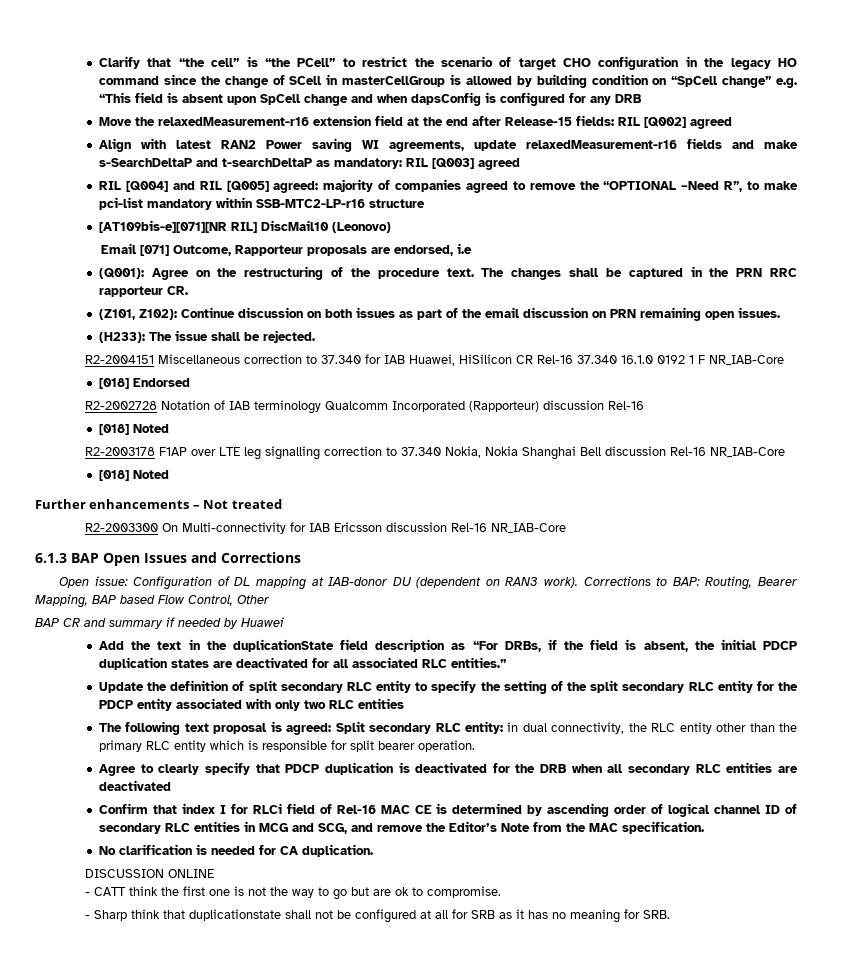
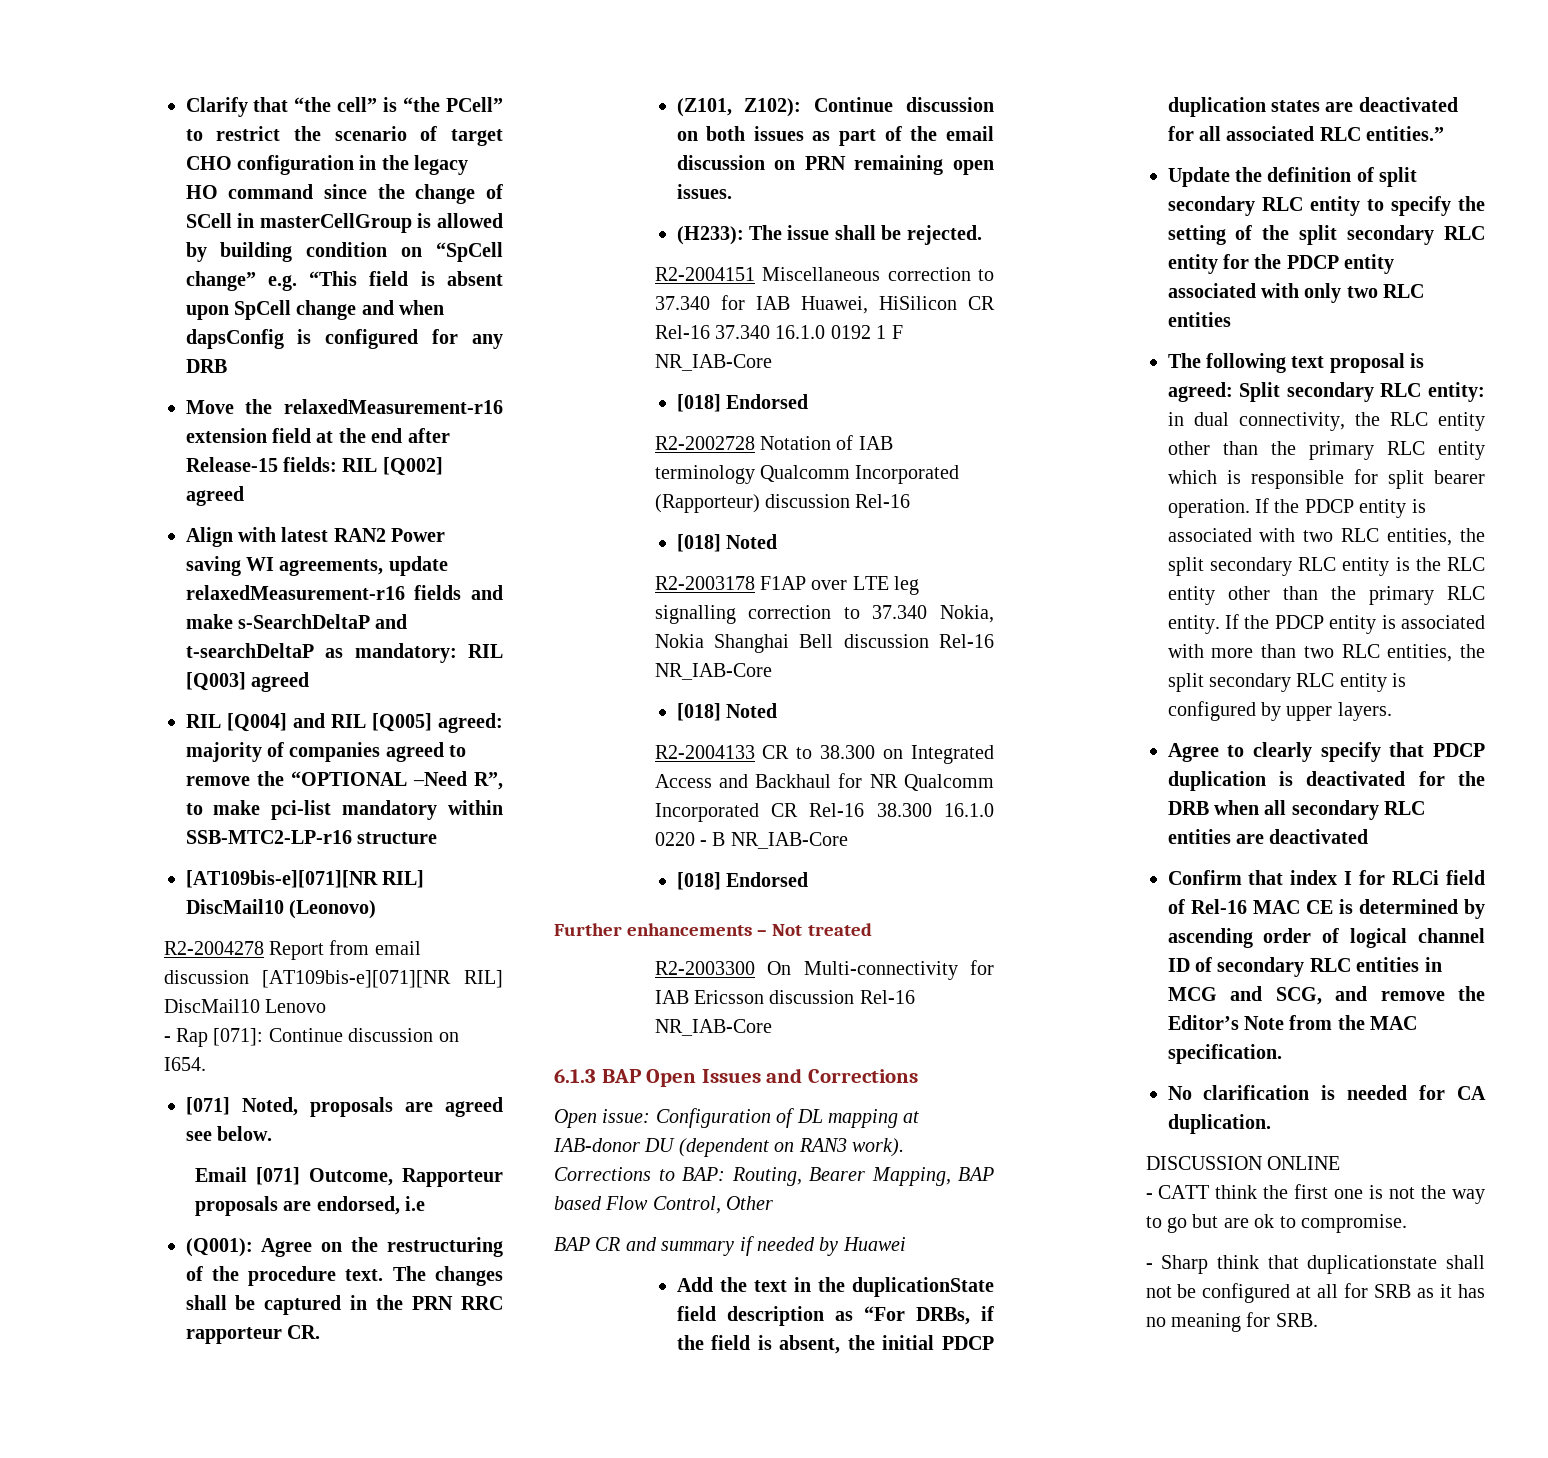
+ R2-2004278 Report from email discussion [AT109bis-e][071][NR RIL] DiscMail10 Lenovo
+ - Rap [071]: Continue discussion on I654.
+ [071] Noted, proposals are agreed see below.
+ R2-2004133 CR to 38.300 on Integrated Access and Backhaul for NR Qualcomm Incorporated CR Rel-16 38.300 16.1.0 0220 - B NR_IAB-Core
+ [018] Endorsed
+ If the PDCP entity is associated with two RLC entities, the split secondary RLC entity is the RLC entity other than the primary RLC entity. If the PDCP entity is associated with more than two RLC entities, the split secondary RLC entity is configured by upper layers.

